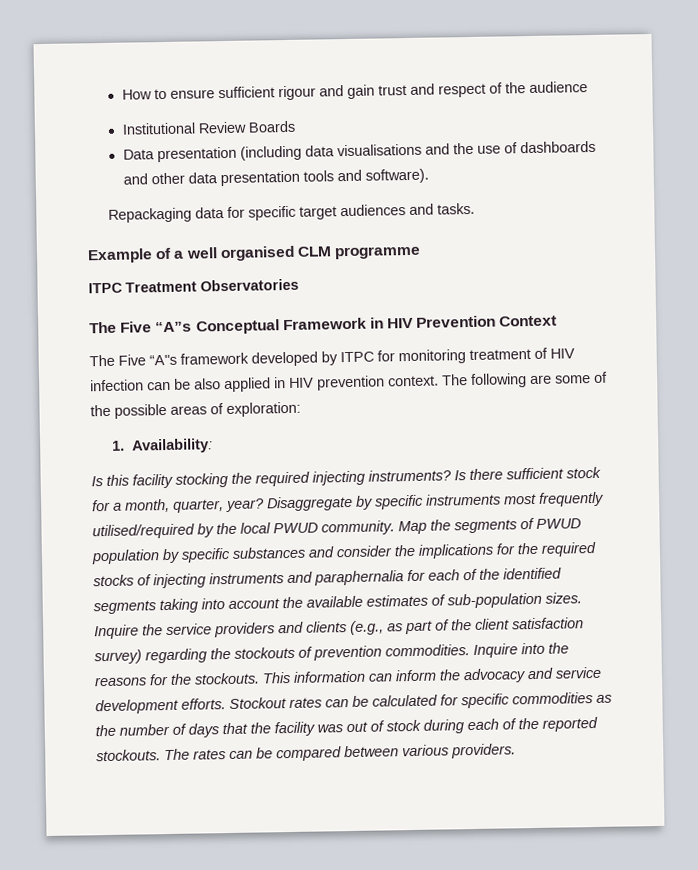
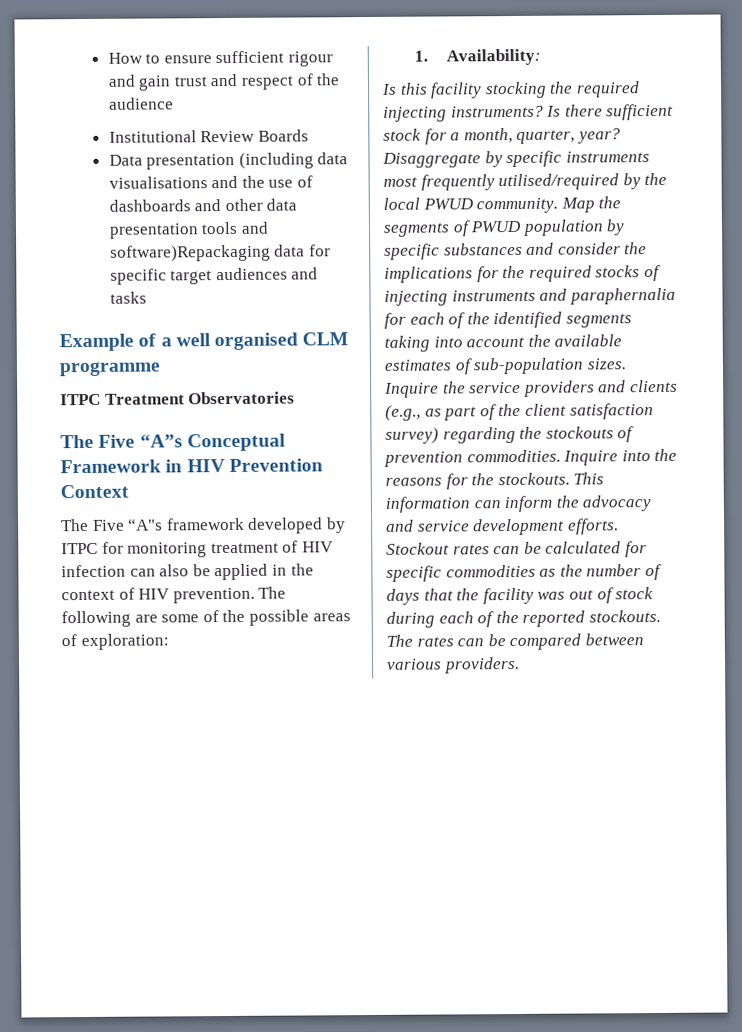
- Data presentation (including data visualisations and the use of dashboards and other data presentation tools and software).
- Repackaging data for specific target audiences and tasks.
+ Data presentation (including data visualisations and the use of dashboards and other data presentation tools and software)Repackaging data for specific target audiences and tasks
- The Five “A"s framework developed by ITPC for monitoring treatment of HIV infection can be also applied in HIV prevention context.
+ The Five “A"s framework developed by ITPC for monitoring treatment of HIV infection can also be applied in the context of HIV prevention.

